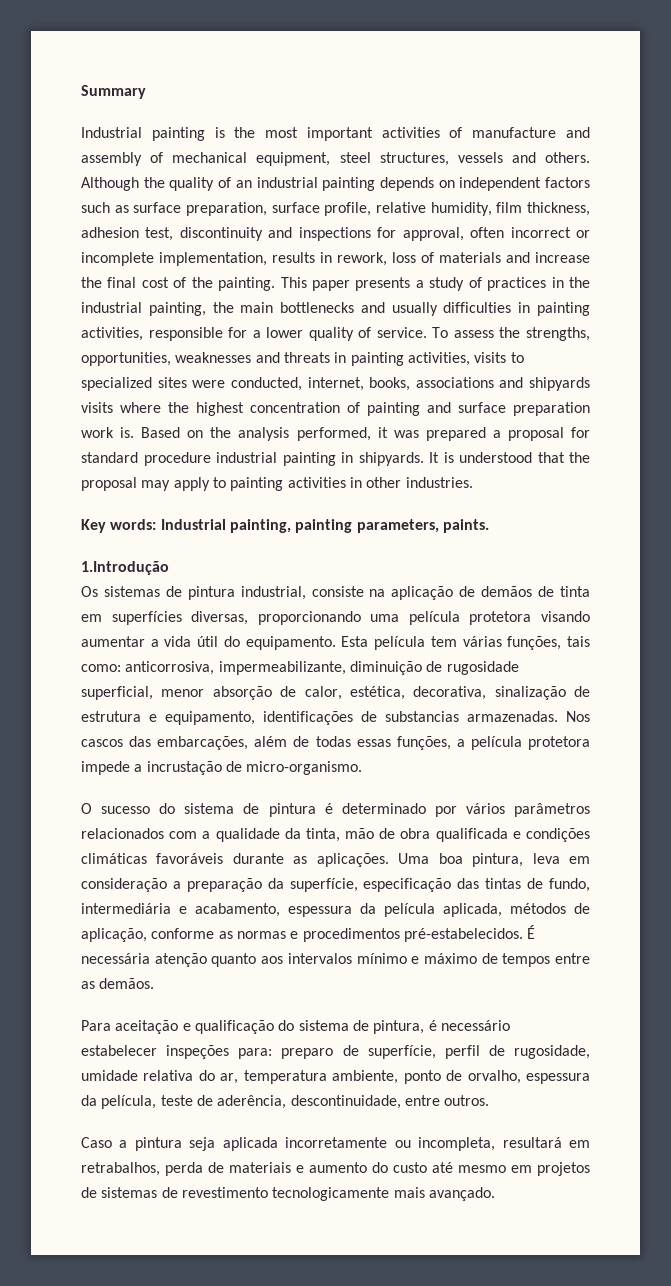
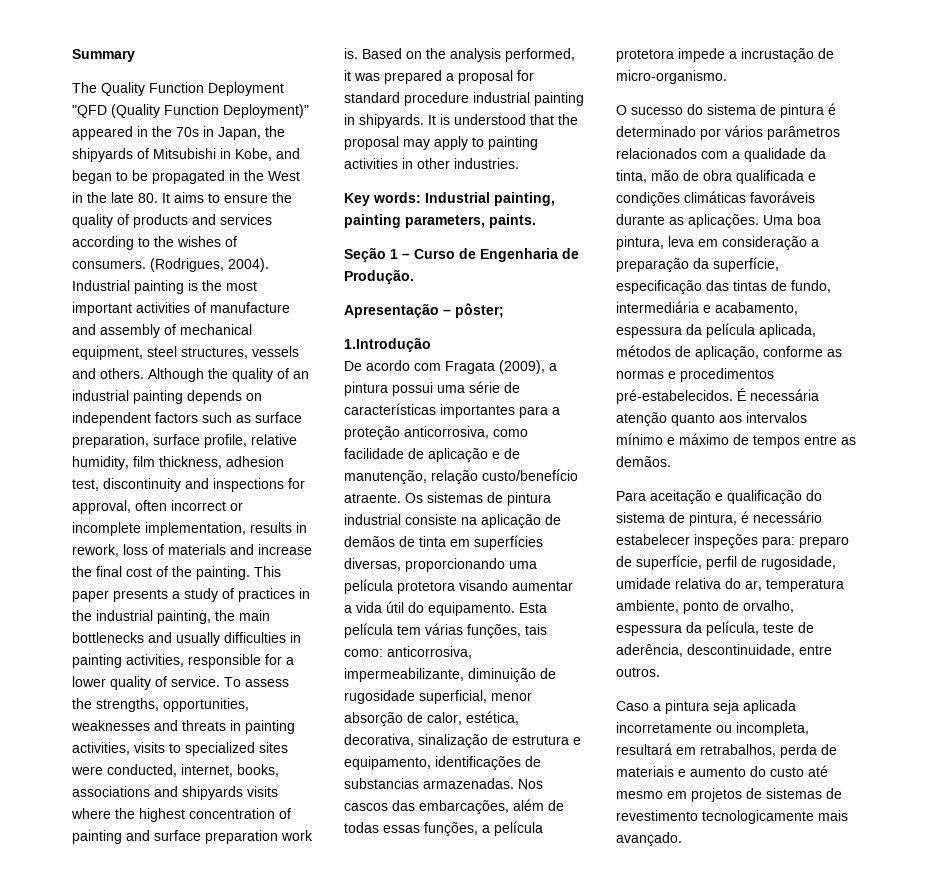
+ The Quality Function Deployment "QFD (Quality Function Deployment)" appeared in the 70s in Japan, the shipyards of Mitsubishi in Kobe, and began to be propagated in the West in the late 80. It aims to ensure the quality of products and services according to the wishes of consumers. (Rodrigues, 2004).
+ Seção 1 – Curso de Engenharia de Produção.
+ Apresentação – pôster;
  1.Introdução
- Os sistemas de pintura industrial, consiste na aplicação de demãos de tinta em superfícies diversas, proporcionando uma película protetora visando aumentar a vida útil do equipamento.
+ De acordo com Fragata (2009), a pintura possui uma série de características importantes para a proteção anticorrosiva, como facilidade de aplicação e de manutenção, relação custo/benefício atraente. Os sistemas de pintura industrial consiste na aplicação de demãos de tinta em superfícies diversas, proporcionando uma película protetora visando aumentar a vida útil do equipamento.

